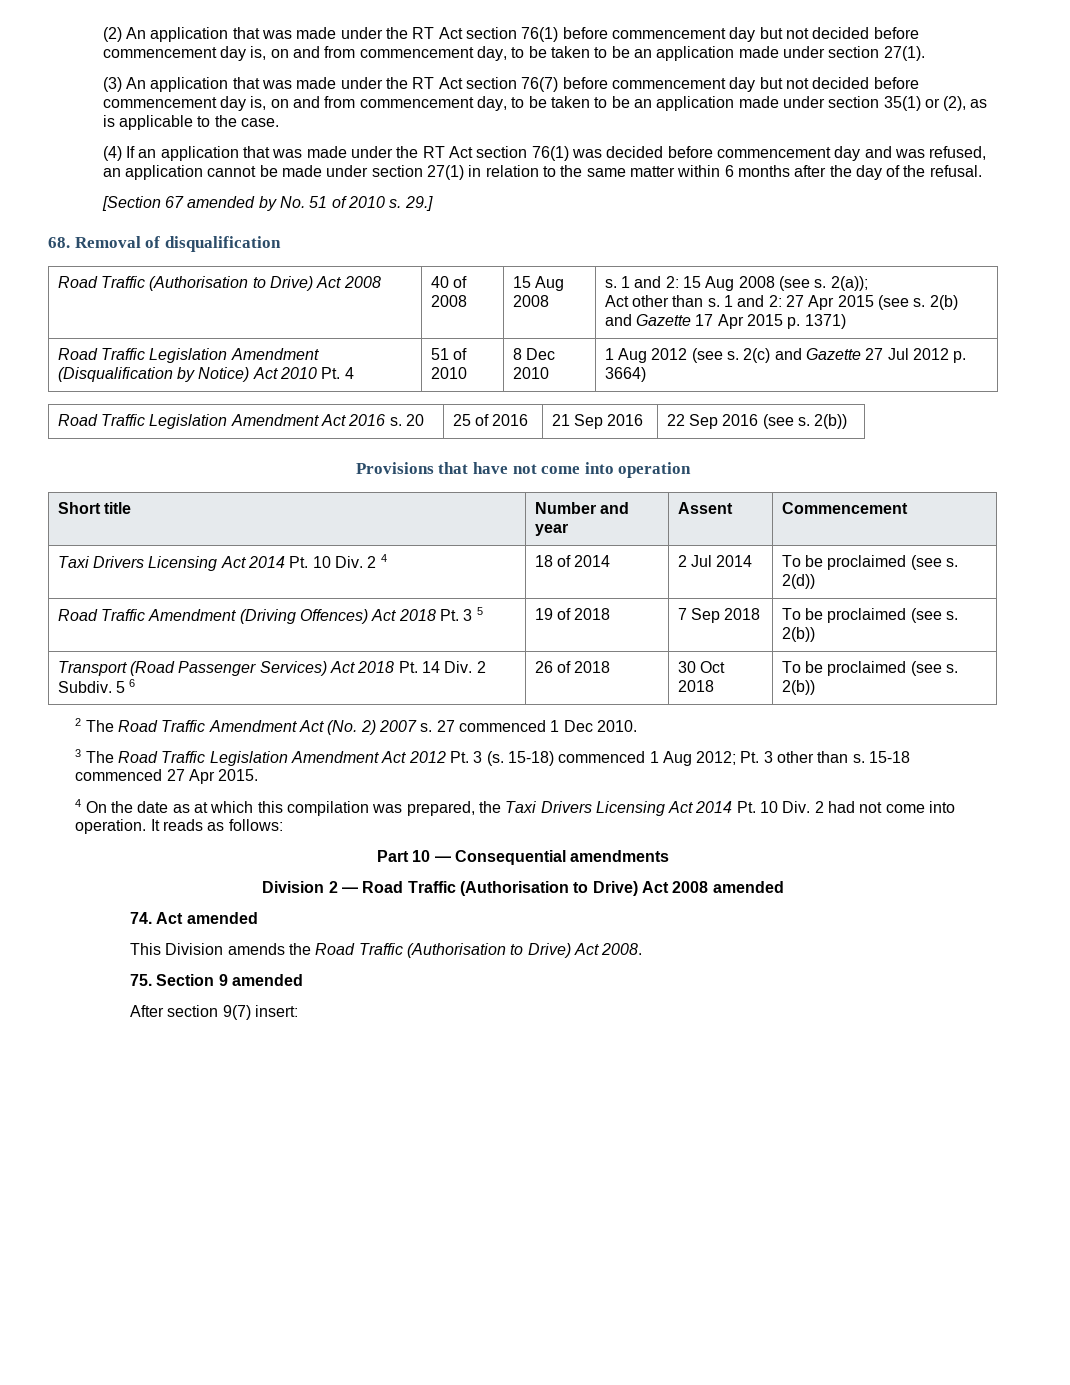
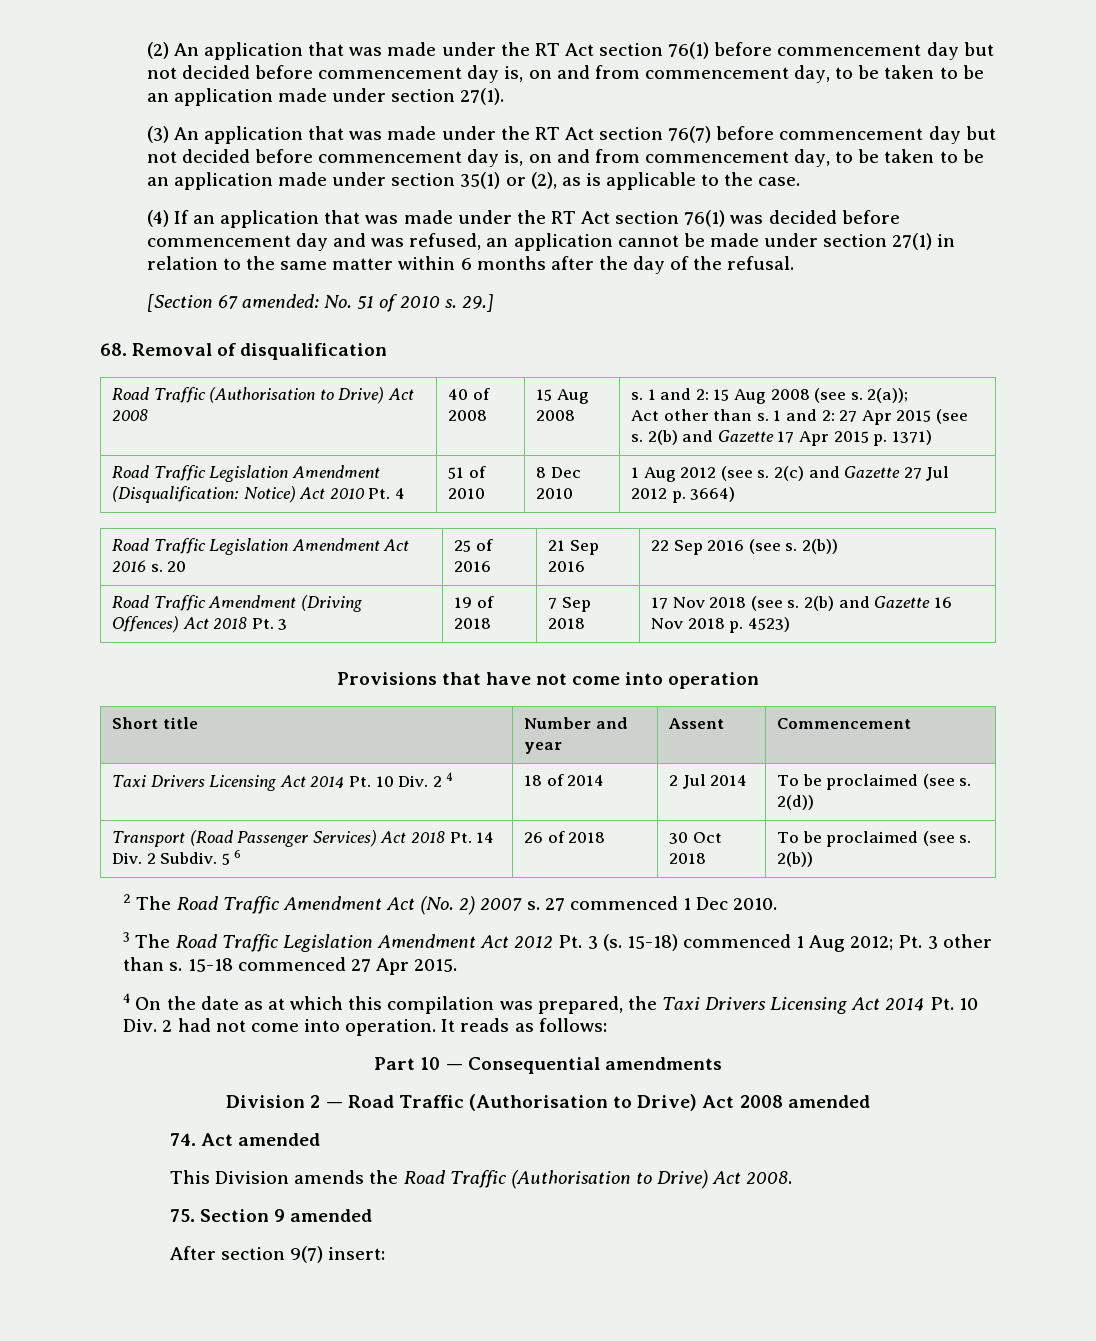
- [Section 67 amended by No. 51 of 2010 s.
+ [Section 67 amended: No. 51 of 2010 s.
- Road Traffic Legislation Amendment (Disqualification by Notice) Act 2010 Pt. 4 | 51 of 2010 | 8 Dec 2010 | 1 Aug 2012 (see s. 2(c) and Gazette 27 Jul 2012 p. 3664)
+ Road Traffic Legislation Amendment (Disqualification: Notice) Act 2010 Pt. 4 | 51 of 2010 | 8 Dec 2010 | 1 Aug 2012 (see s. 2(c) and Gazette 27 Jul 2012 p. 3664)
+ Road Traffic Amendment (Driving Offences) Act 2018 Pt. 3 | 19 of 2018 | 7 Sep 2018 | 17 Nov 2018 (see s. 2(b) and Gazette 16 Nov 2018 p. 4523)
- Road Traffic Amendment (Driving Offences) Act 2018 Pt. 3 5 | 19 of 2018 | 7 Sep 2018 | To be proclaimed (see s. 2(b))

